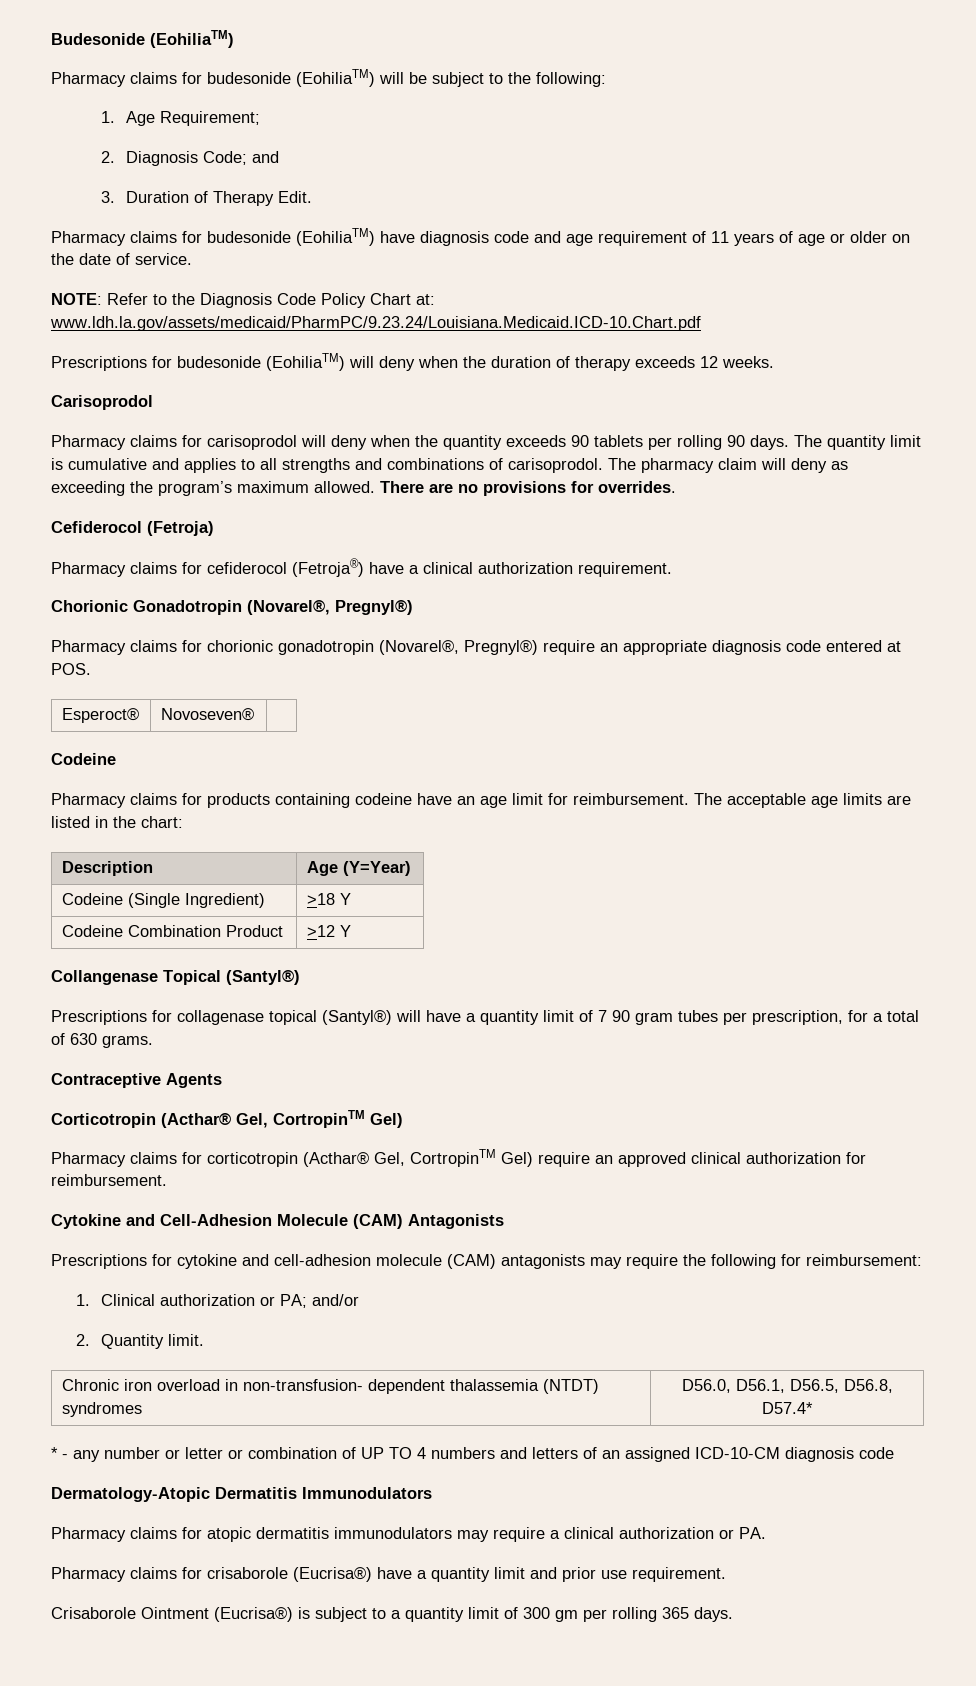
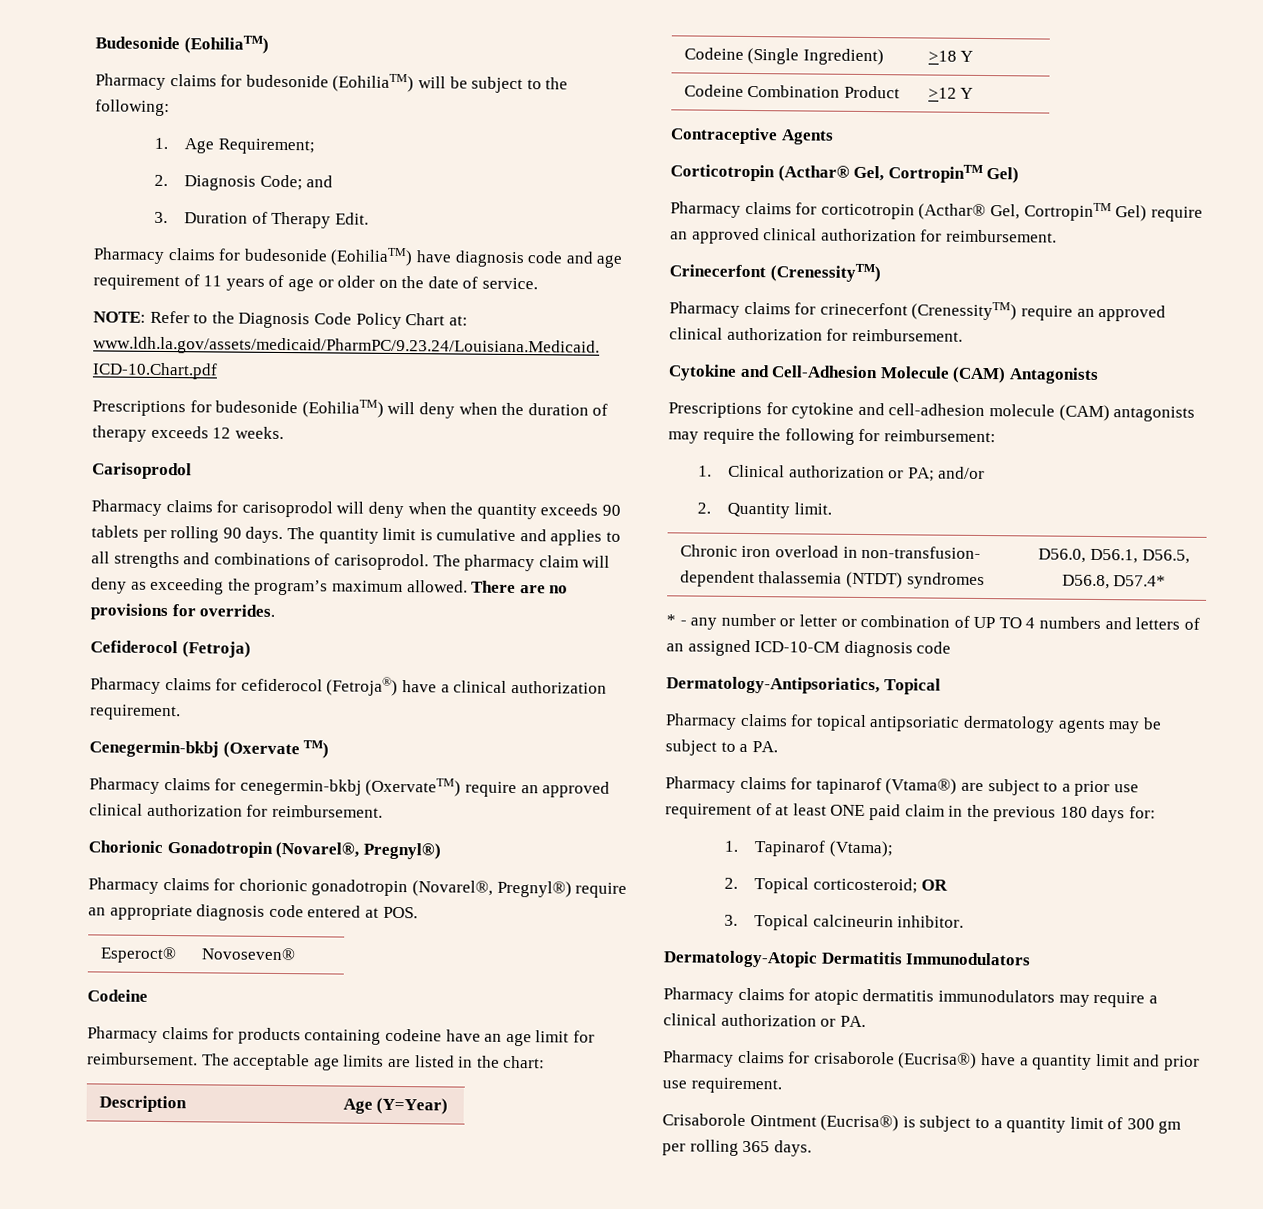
+ Cenegermin-bkbj (Oxervate TM)
+ Pharmacy claims for cenegermin-bkbj (OxervateTM) require an approved clinical authorization for reimbursement.
- Collangenase Topical (Santyl®)
- Prescriptions for collagenase topical (Santyl®) will have a quantity limit of 7 90 gram tubes per prescription, for a total of 630 grams.
+ Crinecerfont (CrenessityTM)
+ Pharmacy claims for crinecerfont (CrenessityTM) require an approved clinical authorization for reimbursement.
+ Dermatology-Antipsoriatics, Topical
+ Pharmacy claims for topical antipsoriatic dermatology agents may be subject to a PA.
+ Pharmacy claims for tapinarof (Vtama®) are subject to a prior use requirement of at least ONE paid claim in the previous 180 days for:
+ 1. Tapinarof (Vtama);
+ 2. Topical corticosteroid; OR
+ 3. Topical calcineurin inhibitor.

